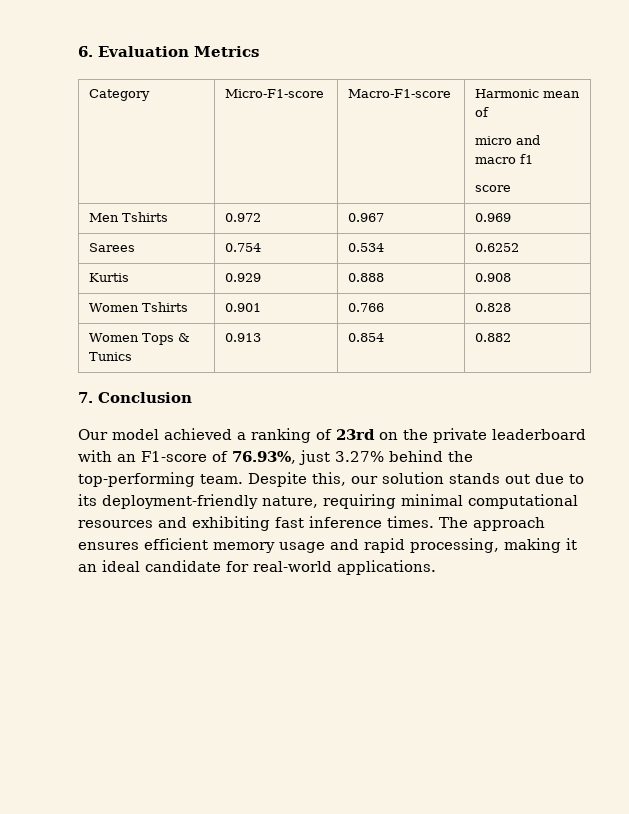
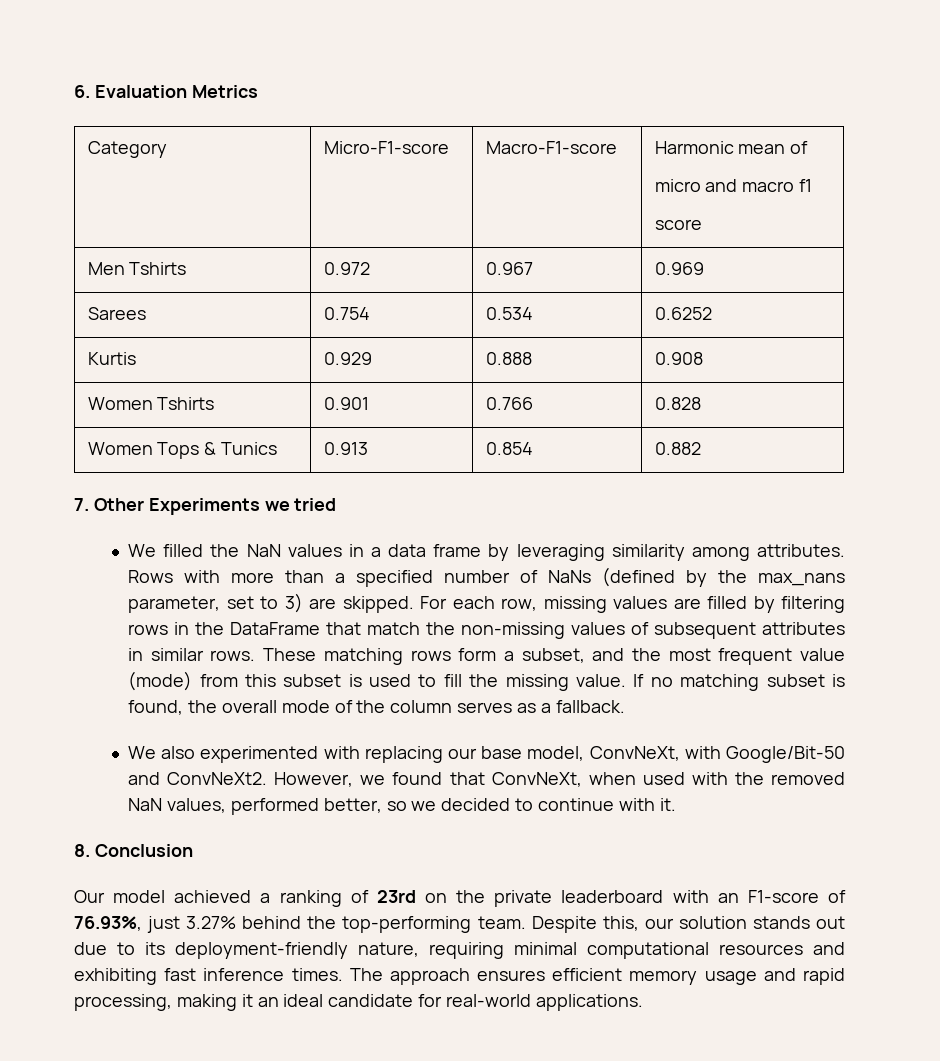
- 7. Conclusion
+ 7. Other Experiments we tried
+ We filled the NaN values in a data frame by leveraging similarity among attributes. Rows with more than a specified number of NaNs (defined by the max_nans parameter, set to 3) are skipped. For each row, missing values are filled by filtering rows in the DataFrame that match the non-missing values of subsequent attributes in similar rows. These matching rows form a subset, and the most frequent value (mode) from this subset is used to fill the missing value. If no matching subset is found, the overall mode of the column serves as a fallback.
+ We also experimented with replacing our base model, ConvNeXt, with Google/Bit-50 and ConvNeXt2. However, we found that ConvNeXt, when used with the removed NaN values, performed better, so we decided to continue with it.
+ 8. Conclusion

